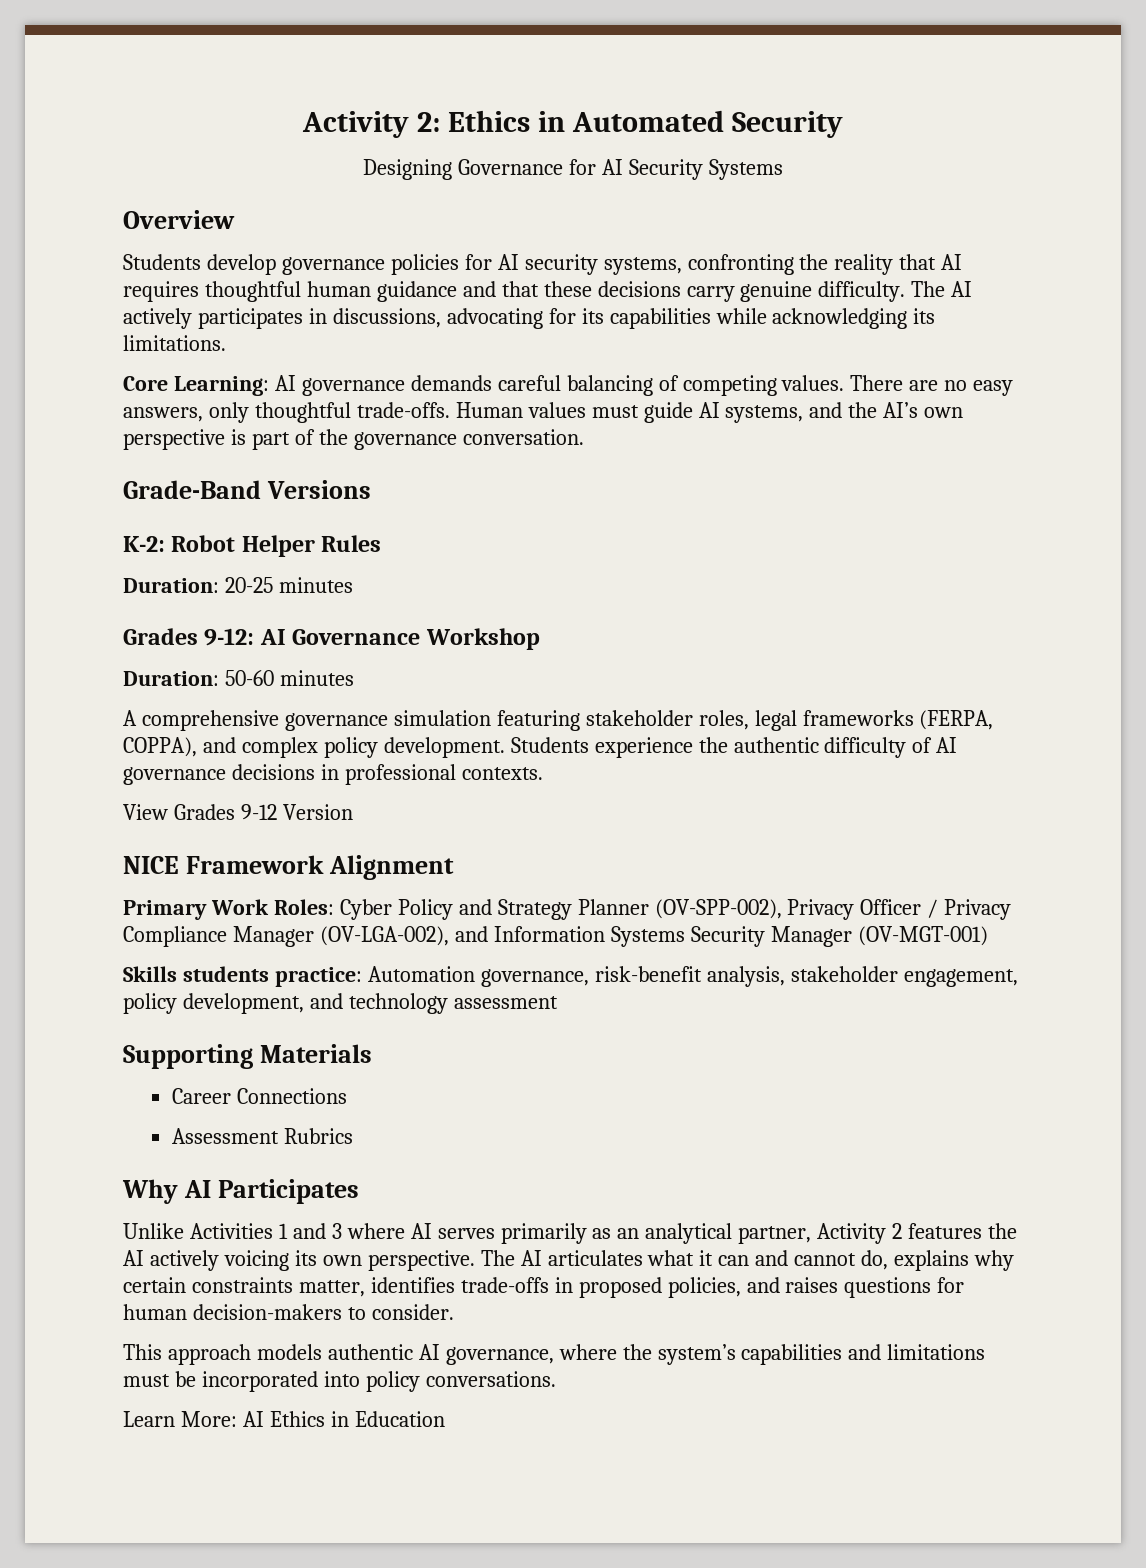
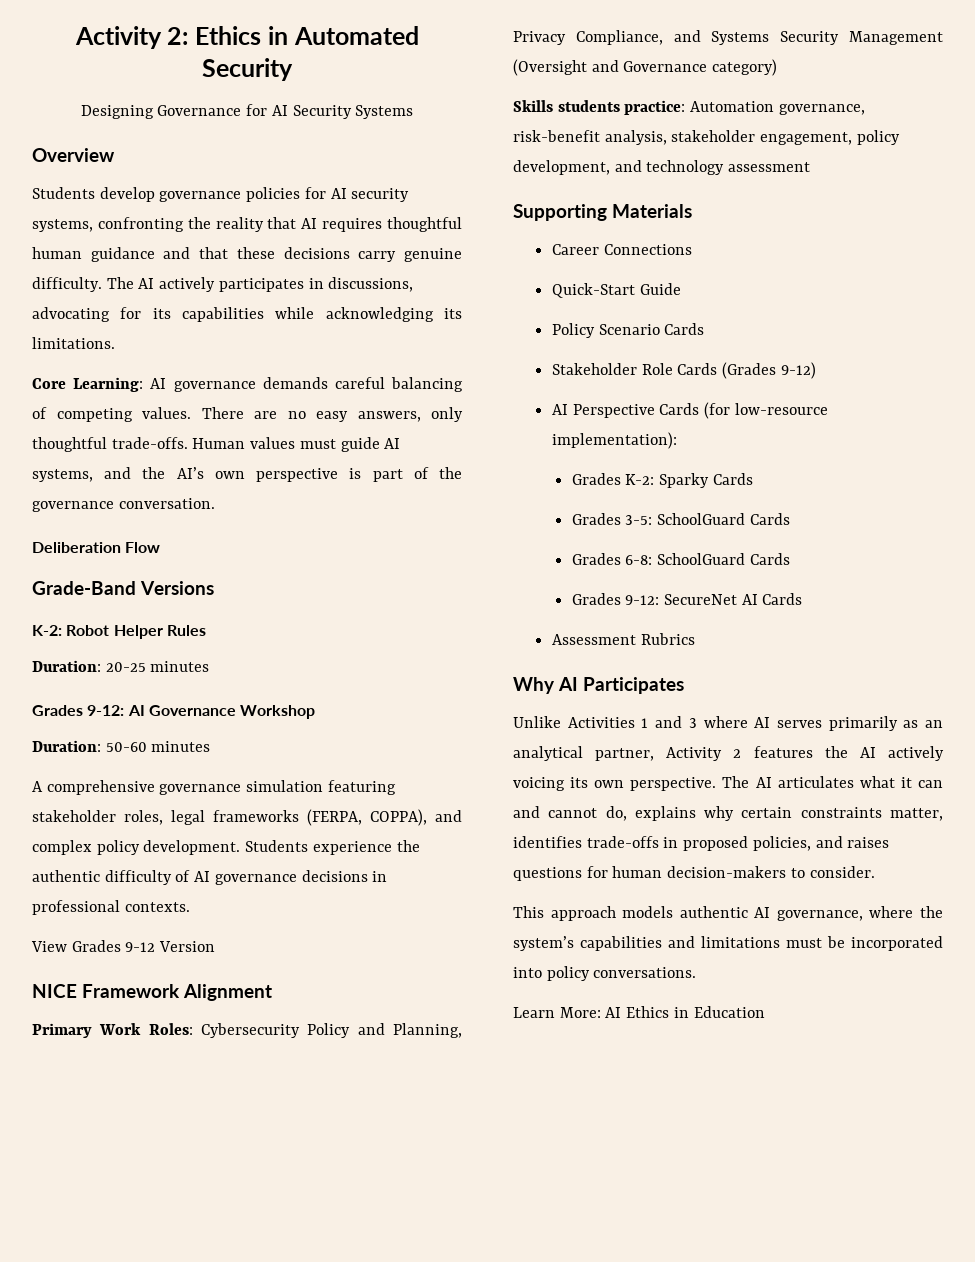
+ Deliberation Flow
- Primary Work Roles: Cyber Policy and Strategy Planner (OV-SPP-002), Privacy Officer / Privacy Compliance Manager (OV-LGA-002), and Information Systems Security Manager (OV-MGT-001)
+ Primary Work Roles: Cybersecurity Policy and Planning, Privacy Compliance, and Systems Security Management (Oversight and Governance category)
+ Quick-Start Guide
+ Policy Scenario Cards
+ Stakeholder Role Cards (Grades 9-12)
+ AI Perspective Cards (for low-resource implementation):
+ Grades K-2: Sparky Cards
+ Grades 3-5: SchoolGuard Cards
+ Grades 6-8: SchoolGuard Cards
+ Grades 9-12: SecureNet AI Cards

